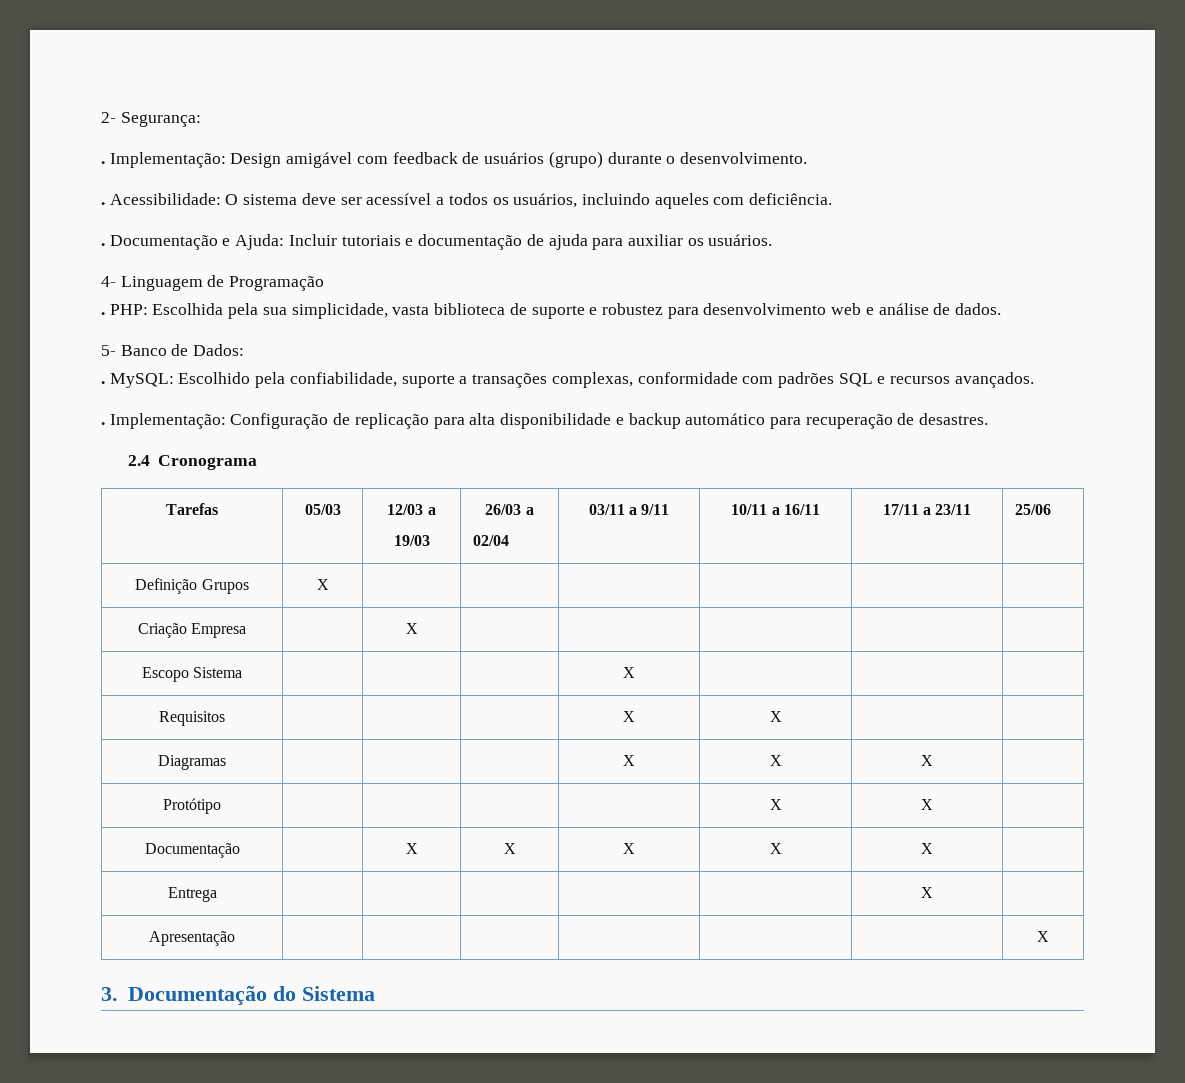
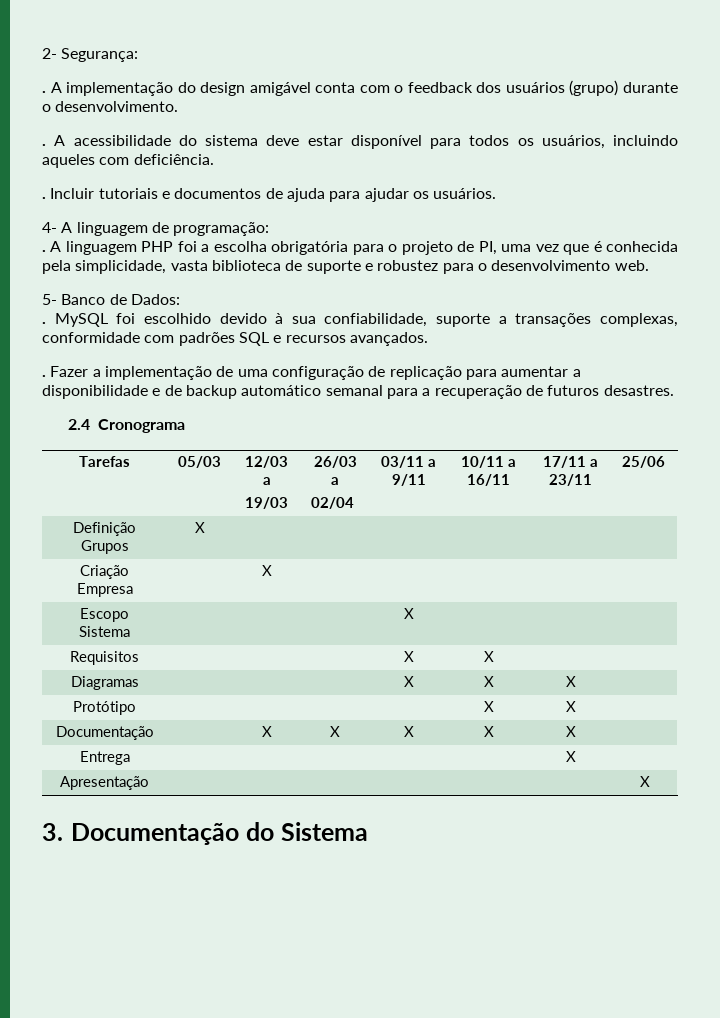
- Implementação: Design amigável com feedback de usuários (grupo) durante o desenvolvimento.
+ A implementação do design amigável conta com o feedback dos usuários (grupo) durante o desenvolvimento.
- Acessibilidade: O sistema deve ser acessível a todos os usuários, incluindo aqueles com deficiência.
+ A acessibilidade do sistema deve estar disponível para todos os usuários, incluindo aqueles com deficiência.
- Documentação e Ajuda: Incluir tutoriais e documentação de ajuda para auxiliar os usuários.
+ Incluir tutoriais e documentos de ajuda para ajudar os usuários.
- 4- Linguagem de Programação
- . PHP: Escolhida pela sua simplicidade, vasta biblioteca de suporte e robustez para desenvolvimento web e análise de dados.
+ 4- A linguagem de programação:
+ . A linguagem PHP foi a escolha obrigatória para o projeto de PI, uma vez que é conhecida pela simplicidade, vasta biblioteca de suporte e robustez para o desenvolvimento web.
- MySQL: Escolhido pela confiabilidade, suporte a transações complexas, conformidade com padrões SQL e recursos avançados.
+ MySQL foi escolhido devido à sua confiabilidade, suporte a transações complexas, conformidade com padrões SQL e recursos avançados.
- Implementação: Configuração de replicação para alta disponibilidade e backup automático para recuperação de desastres.
+ Fazer a implementação de uma configuração de replicação para aumentar a disponibilidade e de backup automático semanal para a recuperação de futuros desastres.

